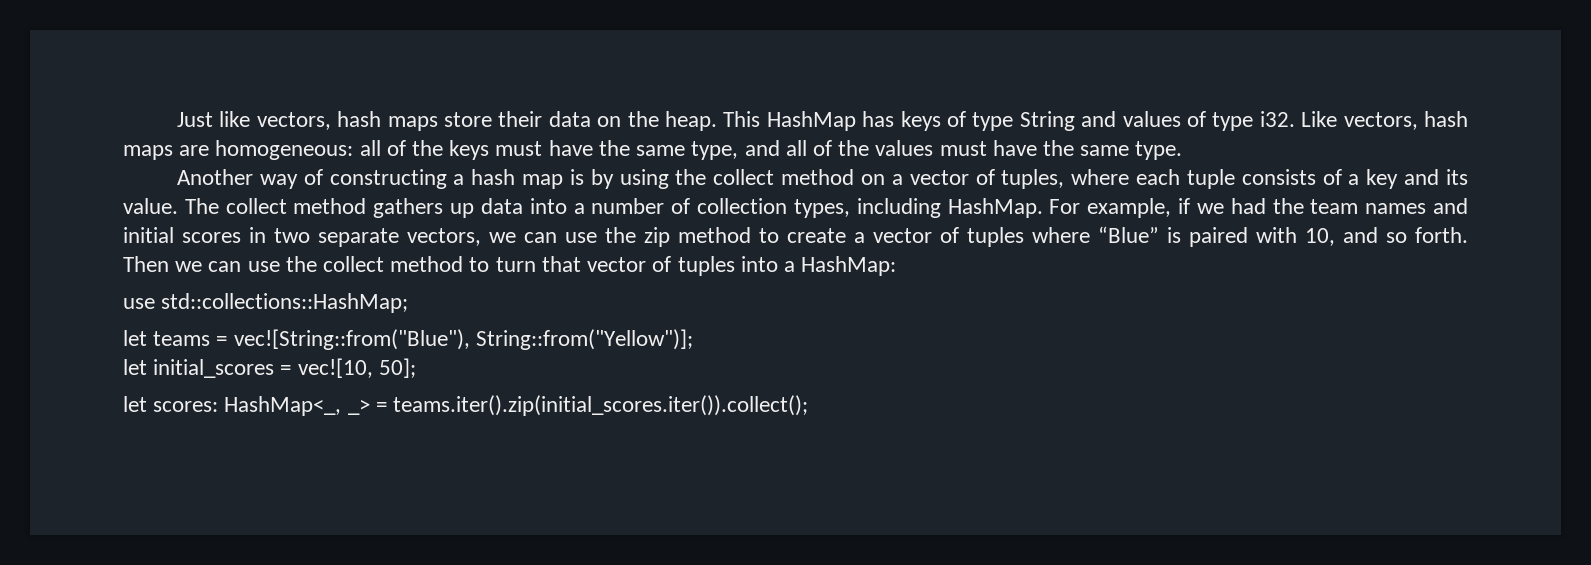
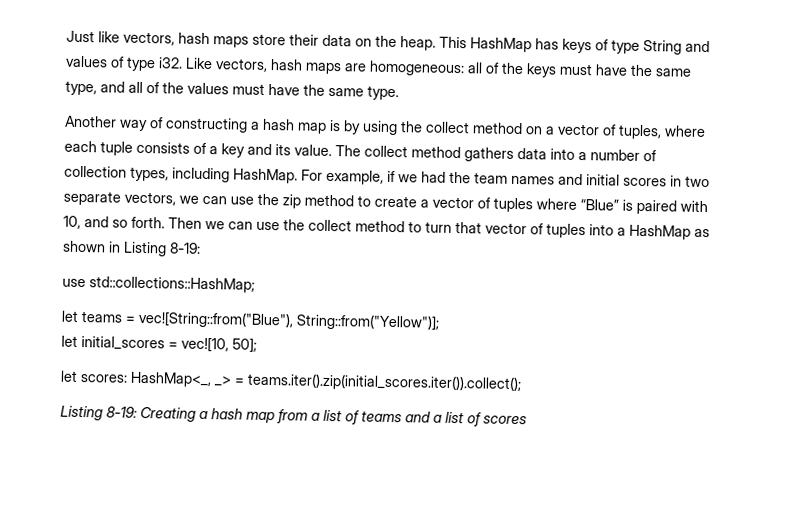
- The collect method gathers up data into a number of collection types, including HashMap.
+ The collect method gathers data into a number of collection types, including HashMap.
- Then we can use the collect method to turn that vector of tuples into a HashMap:
+ Then we can use the collect method to turn that vector of tuples into a HashMap as shown in Listing 8-19:
+ Listing 8-19: Creating a hash map from a list of teams and a list of scores

